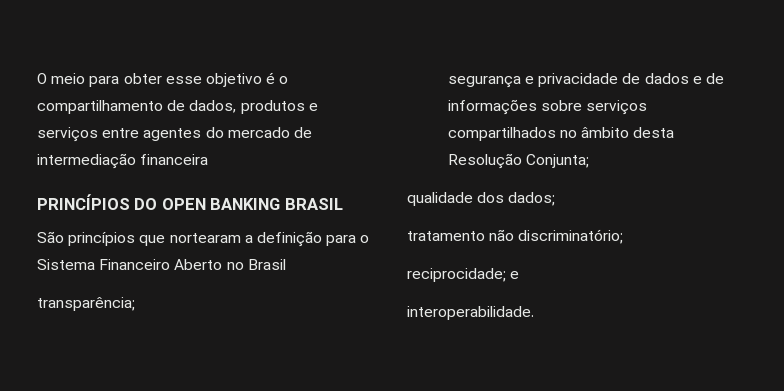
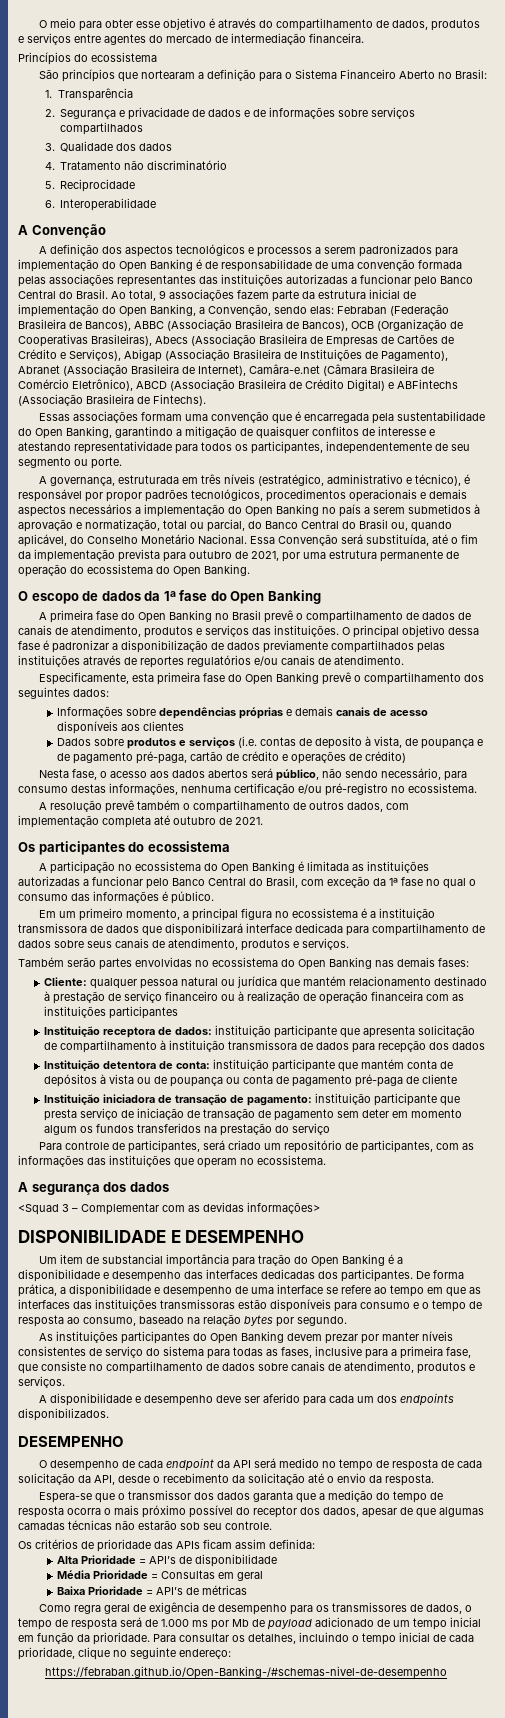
- O meio para obter esse objetivo é o compartilhamento de dados, produtos e serviços entre agentes do mercado de intermediação financeira
- PRINCÍPIOS DO OPEN BANKING BRASIL
+ O meio para obter esse objetivo é através do compartilhamento de dados, produtos e serviços entre agentes do mercado de intermediação financeira.
+ Princípios do ecossistema
- São princípios que nortearam a definição para o Sistema Financeiro Aberto no Brasil
- transparência;
- segurança e privacidade de dados e de informações sobre serviços compartilhados no âmbito desta Resolução Conjunta;
- qualidade dos dados;
- tratamento não discriminatório;
- reciprocidade; e
- interoperabilidade.
+ São princípios que nortearam a definição para o Sistema Financeiro Aberto no Brasil:
+ 1. Transparência
+ 2. Segurança e privacidade de dados e de informações sobre serviços compartilhados
+ 3. Qualidade dos dados
+ 4. Tratamento não discriminatório
+ 5. Reciprocidade
+ 6. Interoperabilidade
+ A Convenção
+ A definição dos aspectos tecnológicos e processos a serem padronizados para implementação do Open Banking é de responsabilidade de uma convenção formada pelas associações representantes das instituições autorizadas a funcionar pelo Banco Central do Brasil. Ao total, 9 associações fazem parte da estrutura inicial de implementação do Open Banking, a Convenção, sendo elas: Febraban (Federação Brasileira de Bancos), ABBC (Associação Brasileira de Bancos), OCB (Organização de Cooperativas Brasileiras), Abecs (Associação Brasileira de Empresas de Cartões de Crédito e Serviços), Abigap (Associação Brasileira de Instituições de Pagamento), Abranet (Associação Brasileira de Internet), Camâra-e.net (Câmara Brasileira de Comércio Eletrônico), ABCD (Associação Brasileira de Crédito Digital) e ABFintechs (Associação Brasileira de Fintechs).
+ Essas associações formam uma convenção que é encarregada pela sustentabilidade do Open Banking, garantindo a mitigação de quaisquer conflitos de interesse e atestando representatividade para todos os participantes, independentemente de seu segmento ou porte.
+ A governança, estruturada em três níveis (estratégico, administrativo e técnico), é responsável por propor padrões tecnológicos, procedimentos operacionais e demais aspectos necessários a implementação do Open Banking no país a serem submetidos à aprovação e normatização, total ou parcial, do Banco Central do Brasil ou, quando aplicável, do Conselho Monetário Nacional. Essa Convenção será substituída, até o fim da implementação prevista para outubro de 2021, por uma estrutura permanente de operação do ecossistema do Open Banking.
+ O escopo de dados da 1ª fase do Open Banking
+ A primeira fase do Open Banking no Brasil prevê o compartilhamento de dados de canais de atendimento, produtos e serviços das instituições. O principal objetivo dessa fase é padronizar a disponibilização de dados previamente compartilhados pelas instituições através de reportes regulatórios e/ou canais de atendimento.
+ Especificamente, esta primeira fase do Open Banking prevê o compartilhamento dos seguintes dados:
+ Informações sobre dependências próprias e demais canais de acesso disponíveis aos clientes
+ Dados sobre produtos e serviços (i.e. contas de deposito à vista, de poupança e de pagamento pré-paga, cartão de crédito e operações de crédito)
+ Nesta fase, o acesso aos dados abertos será público, não sendo necessário, para consumo destas informações, nenhuma certificação e/ou pré-registro no ecossistema.
+ A resolução prevê também o compartilhamento de outros dados, com implementação completa até outubro de 2021.
+ Os participantes do ecossistema
+ A participação no ecossistema do Open Banking é limitada as instituições autorizadas a funcionar pelo Banco Central do Brasil, com exceção da 1ª fase no qual o consumo das informações é público.
+ Em um primeiro momento, a principal figura no ecossistema é a instituição transmissora de dados que disponibilizará interface dedicada para compartilhamento de dados sobre seus canais de atendimento, produtos e serviços.
+ Também serão partes envolvidas no ecossistema do Open Banking nas demais fases:
+ Cliente: qualquer pessoa natural ou jurídica que mantém relacionamento destinado à prestação de serviço financeiro ou à realização de operação financeira com as instituições participantes
+ Instituição receptora de dados: instituição participante que apresenta solicitação de compartilhamento à instituição transmissora de dados para recepção dos dados
+ Instituição detentora de conta: instituição participante que mantém conta de depósitos à vista ou de poupança ou conta de pagamento pré-paga de cliente
+ Instituição iniciadora de transação de pagamento: instituição participante que presta serviço de iniciação de transação de pagamento sem deter em momento algum os fundos transferidos na prestação do serviço
+ Para controle de participantes, será criado um repositório de participantes, com as informações das instituições que operam no ecossistema.
+ A segurança dos dados
+ <Squad 3 – Complementar com as devidas informações>
+ DISPONIBILIDADE E DESEMPENHO
+ Um item de substancial importância para tração do Open Banking é a disponibilidade e desempenho das interfaces dedicadas dos participantes. De forma prática, a disponibilidade e desempenho de uma interface se refere ao tempo em que as interfaces das instituições transmissoras estão disponíveis para consumo e o tempo de resposta ao consumo, baseado na relação bytes por segundo.
+ As instituições participantes do Open Banking devem prezar por manter níveis consistentes de serviço do sistema para todas as fases, inclusive para a primeira fase, que consiste no compartilhamento de dados sobre canais de atendimento, produtos e serviços.
+ A disponibilidade e desempenho deve ser aferido para cada um dos endpoints disponibilizados.
+ DESEMPENHO
+ O desempenho de cada endpoint da API será medido no tempo de resposta de cada solicitação da API, desde o recebimento da solicitação até o envio da resposta.
+ Espera-se que o transmissor dos dados garanta que a medição do tempo de resposta ocorra o mais próximo possível do receptor dos dados, apesar de que algumas camadas técnicas não estarão sob seu controle.
+ Os critérios de prioridade das APIs ficam assim definida:
+ Alta Prioridade = API’s de disponibilidade
+ Média Prioridade = Consultas em geral
+ Baixa Prioridade = API’s de métricas
+ Como regra geral de exigência de desempenho para os transmissores de dados, o tempo de resposta será de 1.000 ms por Mb de payload adicionado de um tempo inicial em função da prioridade. Para consultar os detalhes, incluindo o tempo inicial de cada prioridade, clique no seguinte endereço:
+ https://febraban.github.io/Open-Banking-/#schemas-nivel-de-desempenho

